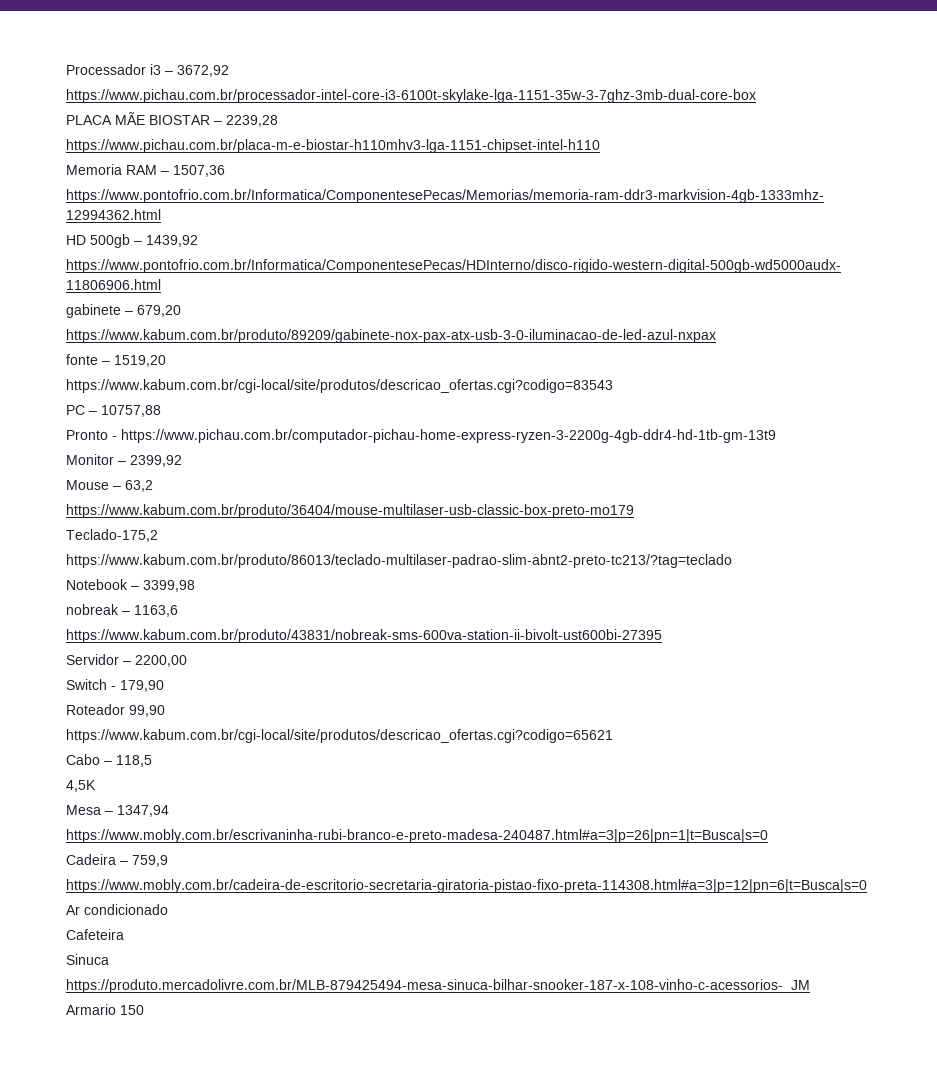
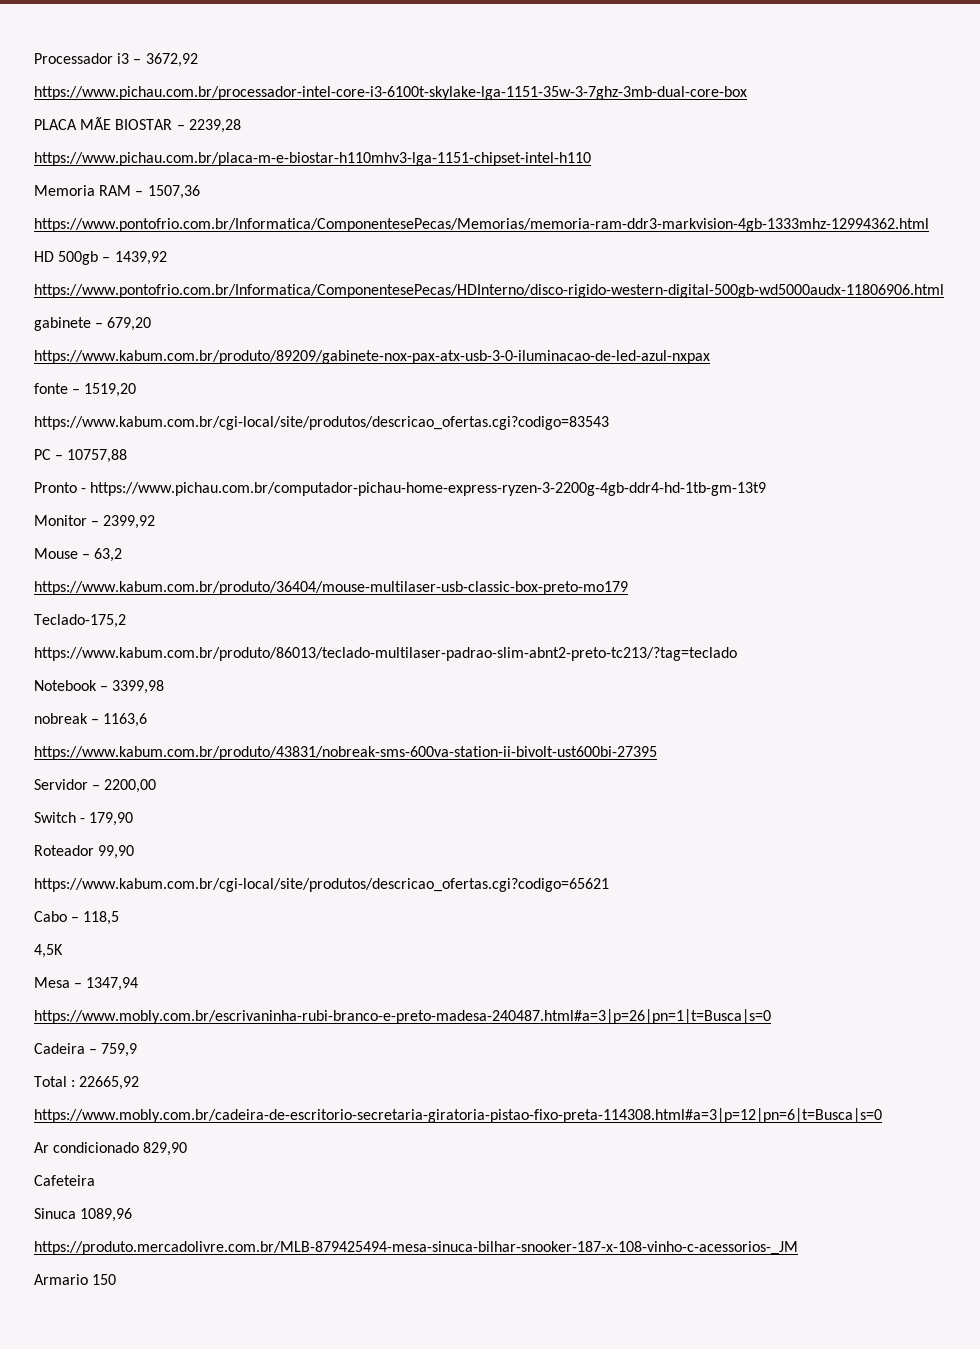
+ Total : 22665,92
- Ar condicionado
+ Ar condicionado 829,90
- Sinuca
+ Sinuca 1089,96

